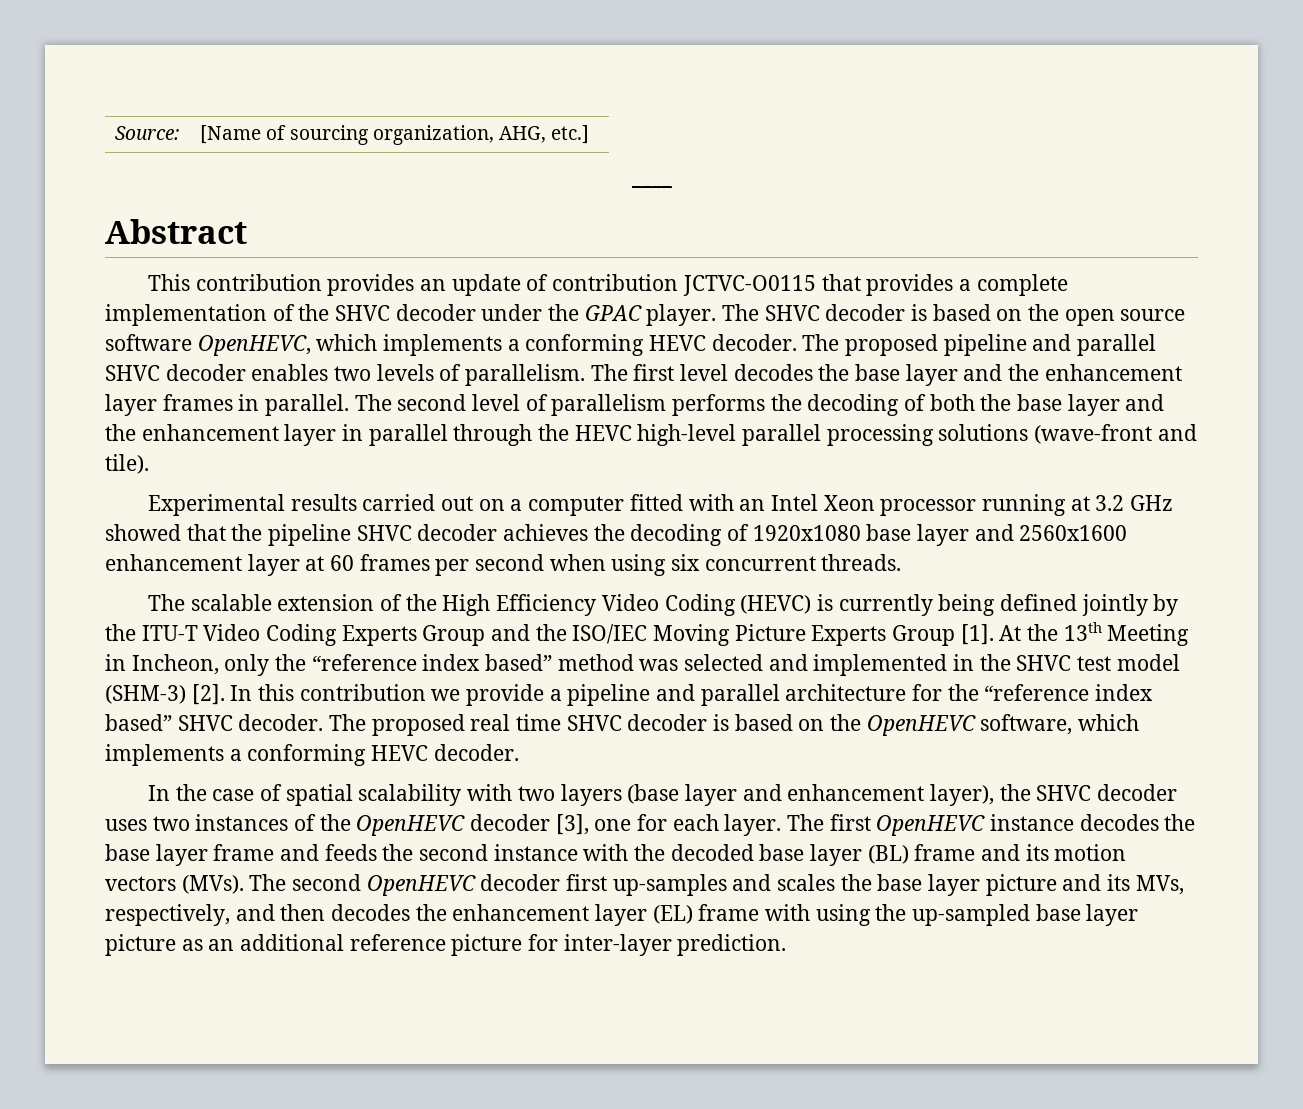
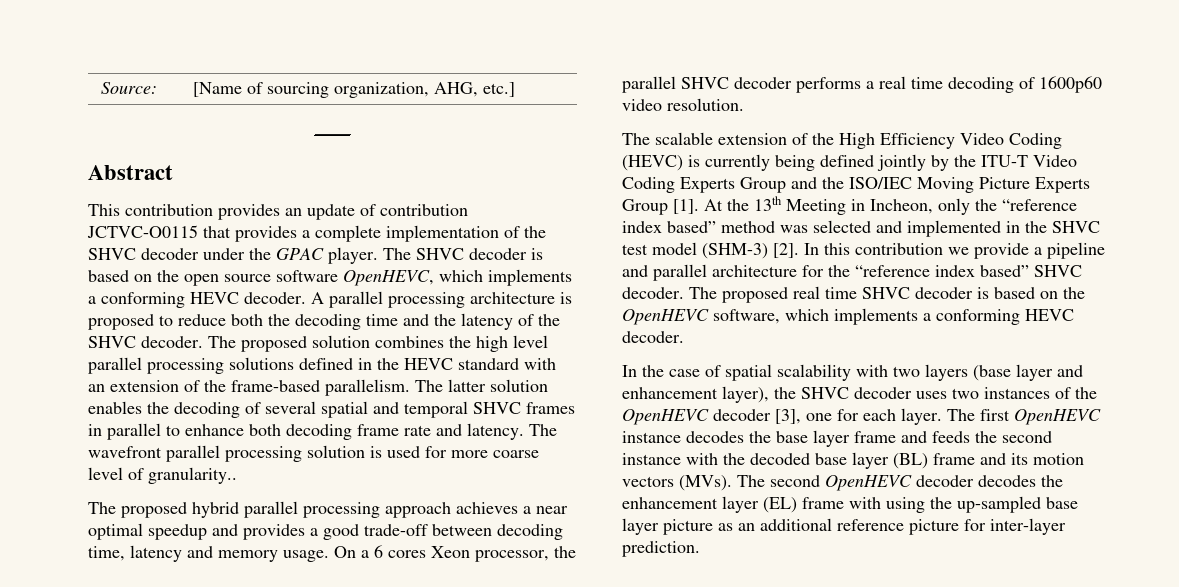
- The proposed pipeline and parallel SHVC decoder enables two levels of parallelism. The first level decodes the base layer and the enhancement layer frames in parallel. The second level of parallelism performs the decoding of both the base layer and the enhancement layer in parallel through the HEVC high-level parallel processing solutions (wave-front and tile).
- Experimental results carried out on a computer fitted with an Intel Xeon processor running at 3.2 GHz showed that the pipeline SHVC decoder achieves the decoding of 1920x1080 base layer and 2560x1600 enhancement layer at 60 frames per second when using six concurrent threads.
+ A parallel processing architecture is proposed to reduce both the decoding time and the latency of the SHVC decoder. The proposed solution combines the high level parallel processing solutions defined in the HEVC standard with an extension of the frame-based parallelism. The latter solution enables the decoding of several spatial and temporal SHVC frames in parallel to enhance both decoding frame rate and latency. The wavefront parallel processing solution is used for more coarse level of granularity..
+ The proposed hybrid parallel processing approach achieves a near optimal speedup and provides a good trade-off between decoding time, latency and memory usage. On a 6 cores Xeon processor, the parallel SHVC decoder performs a real time decoding of 1600p60 video resolution.
- The second OpenHEVC decoder first up-samples and scales the base layer picture and its MVs, respectively, and then decodes the enhancement layer (EL) frame with using the up-sampled base layer picture as an additional reference picture for inter-layer prediction.
+ The second OpenHEVC decoder decodes the enhancement layer (EL) frame with using the up-sampled base layer picture as an additional reference picture for inter-layer prediction.

